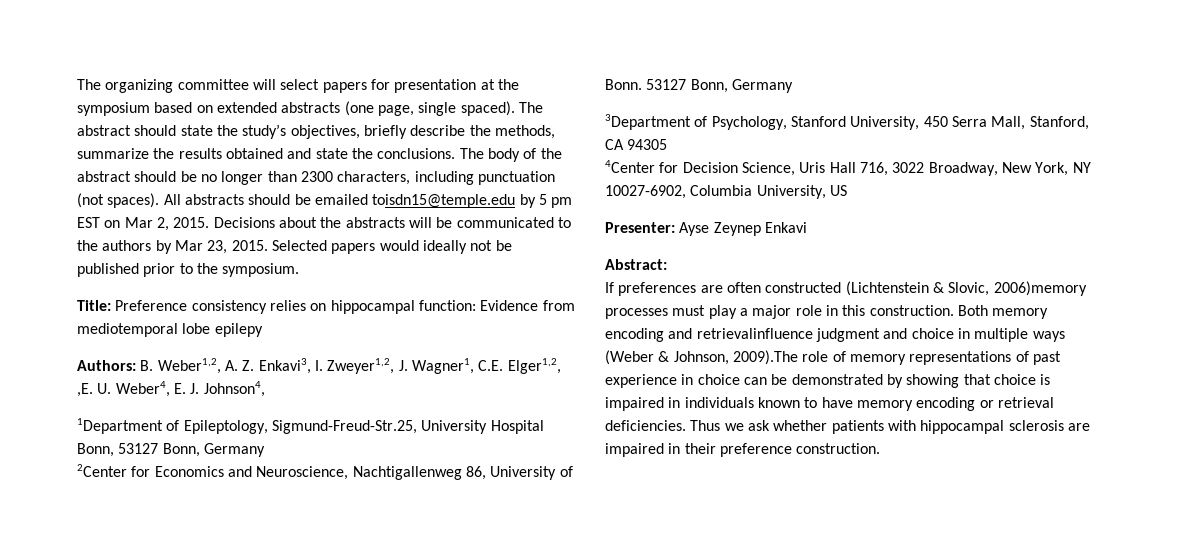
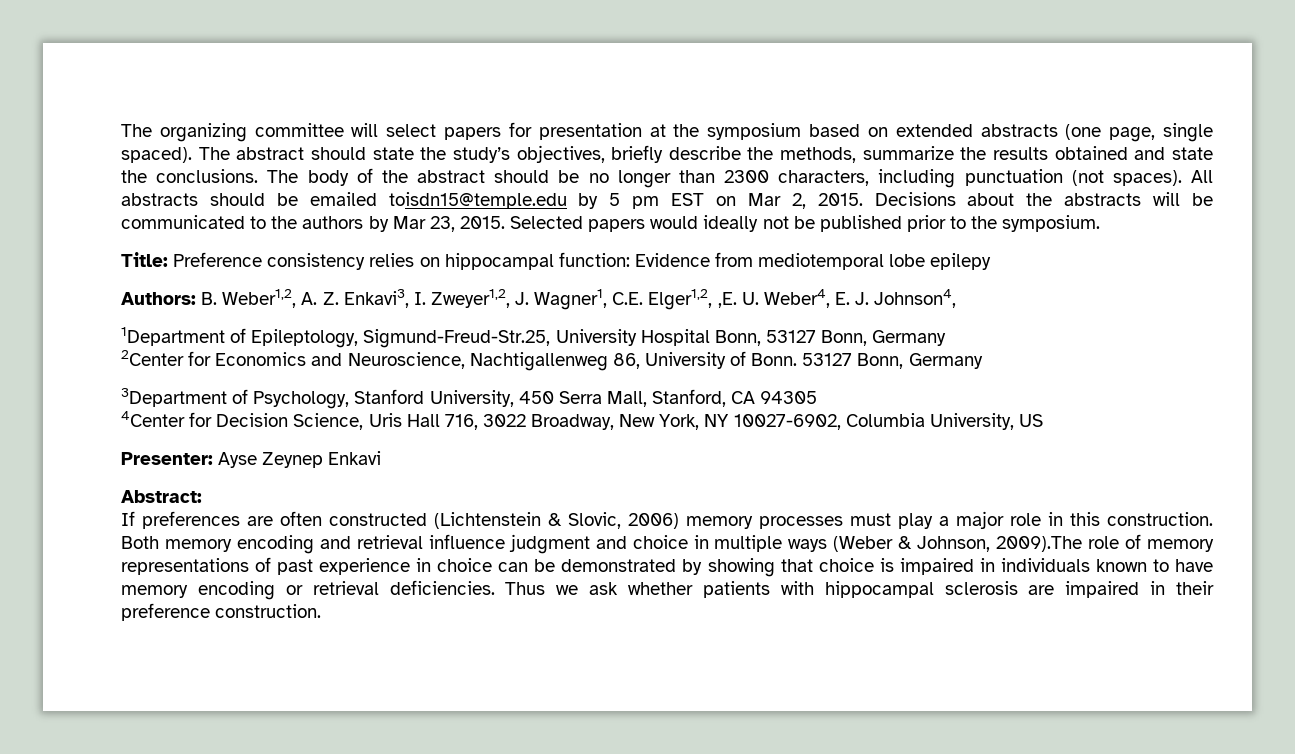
- If preferences are often constructed (Lichtenstein & Slovic, 2006)memory processes must play a major role in this construction.
+ If preferences are often constructed (Lichtenstein & Slovic, 2006) memory processes must play a major role in this construction.
- Both memory encoding and retrievalinfluence judgment and choice in multiple ways (Weber & Johnson, 2009).The role of memory representations of past experience in choice can be demonstrated by showing that choice is impaired in individuals known to have memory encoding or retrieval deficiencies.
+ Both memory encoding and retrieval influence judgment and choice in multiple ways (Weber & Johnson, 2009).The role of memory representations of past experience in choice can be demonstrated by showing that choice is impaired in individuals known to have memory encoding or retrieval deficiencies.

